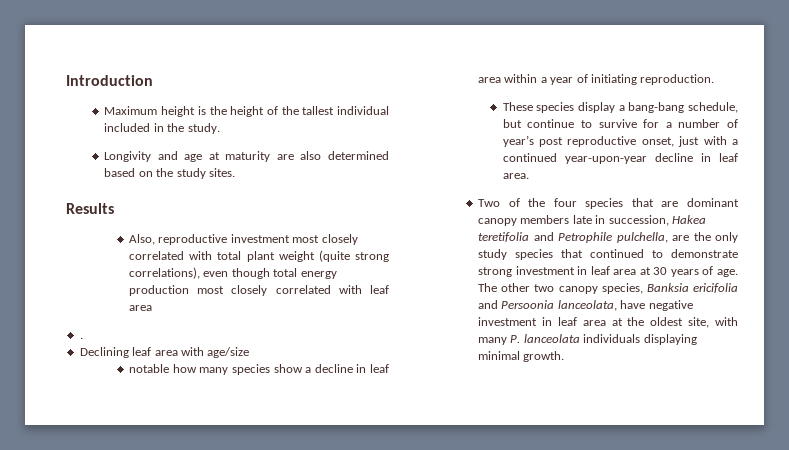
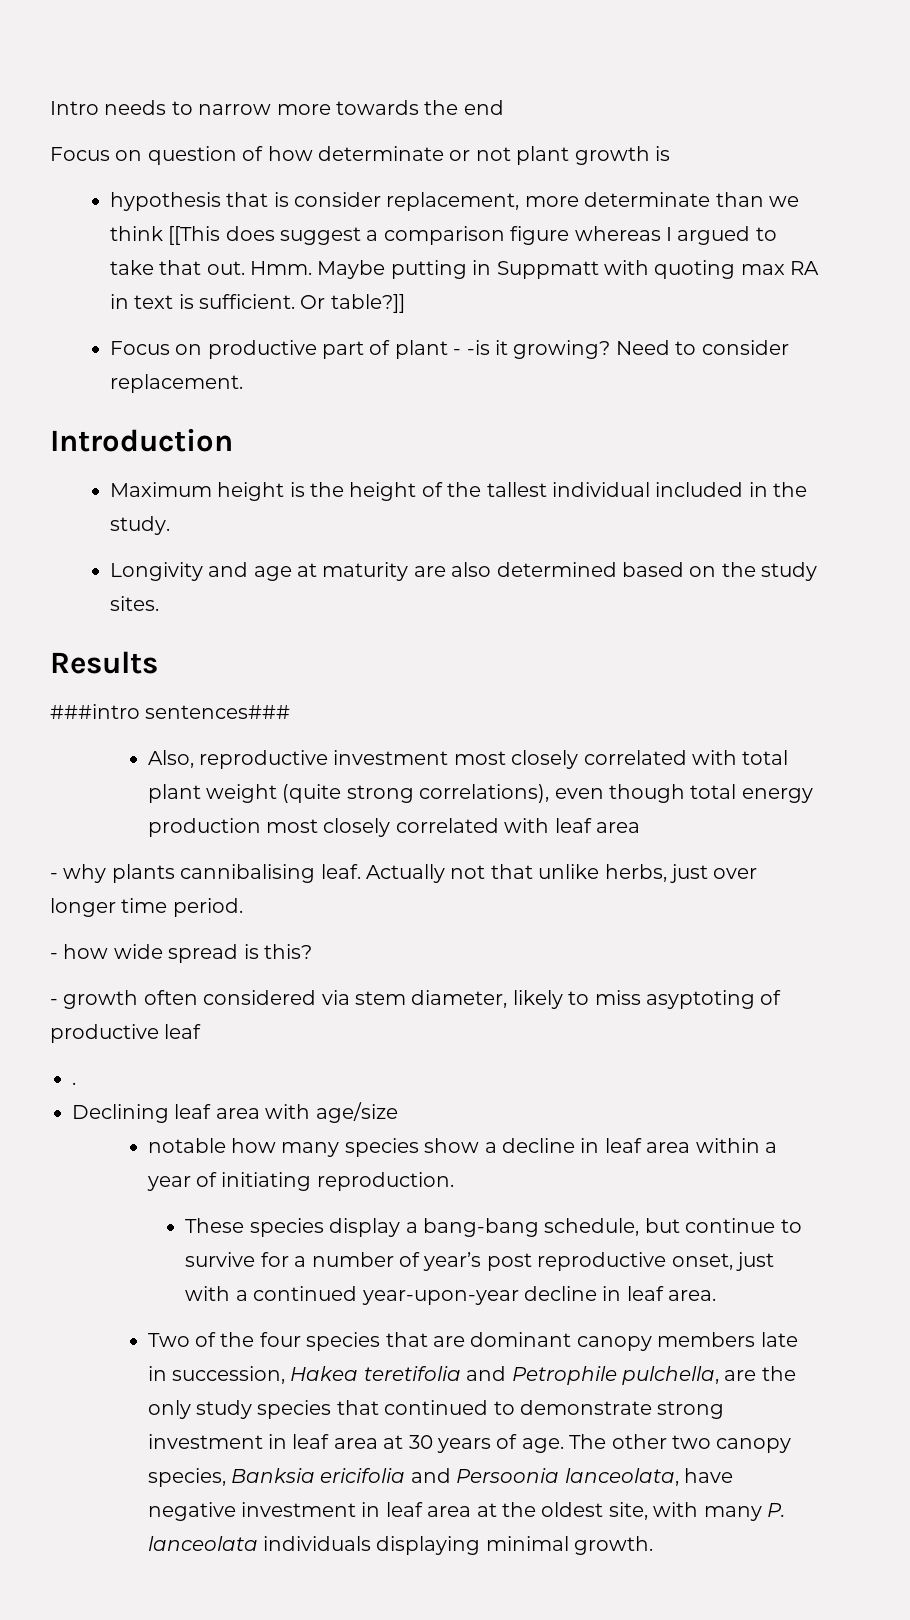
+ Intro needs to narrow more towards the end
+ Focus on question of how determinate or not plant growth is
+ hypothesis that is consider replacement, more determinate than we think [[This does suggest a comparison figure whereas I argued to take that out. Hmm. Maybe putting in Suppmatt with quoting max RA in text is sufficient. Or table?]]
+ Focus on productive part of plant - -is it growing? Need to consider replacement.
+ ###intro sentences###
+ - why plants cannibalising leaf. Actually not that unlike herbs, just over longer time period.
+ - how wide spread is this?
+ - growth often considered via stem diameter, likely to miss asyptoting of productive leaf

